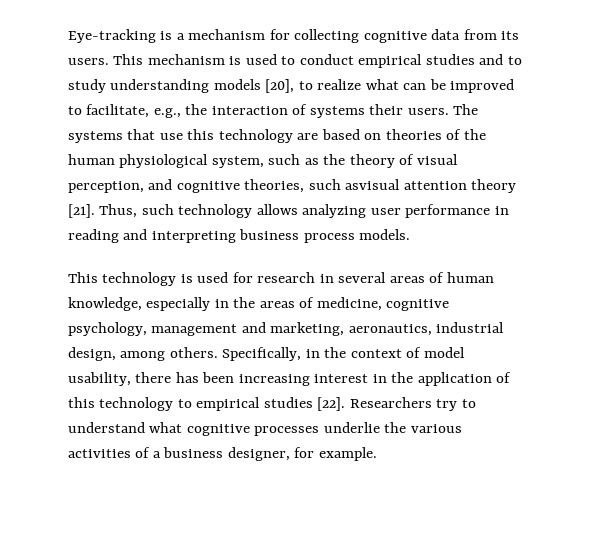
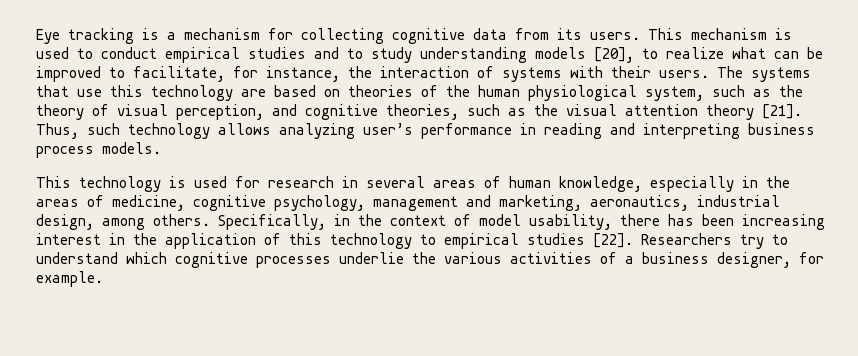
- Eye-tracking is a mechanism for collecting cognitive data from its users.
+ Eye tracking is a mechanism for collecting cognitive data from its users.
- This mechanism is used to conduct empirical studies and to study understanding models [20], to realize what can be improved to facilitate, e.g., the interaction of systems their users.
+ This mechanism is used to conduct empirical studies and to study understanding models [20], to realize what can be improved to facilitate, for instance, the interaction of systems with their users.
- The systems that use this technology are based on theories of the human physiological system, such as the theory of visual perception, and cognitive theories, such asvisual attention theory [21].
+ The systems that use this technology are based on theories of the human physiological system, such as the theory of visual perception, and cognitive theories, such as the visual attention theory [21].
- Thus, such technology allows analyzing user performance in reading and interpreting business process models.
+ Thus, such technology allows analyzing user’s performance in reading and interpreting business process models.
- Researchers try to understand what cognitive processes underlie the various activities of a business designer, for example.
+ Researchers try to understand which cognitive processes underlie the various activities of a business designer, for example.

